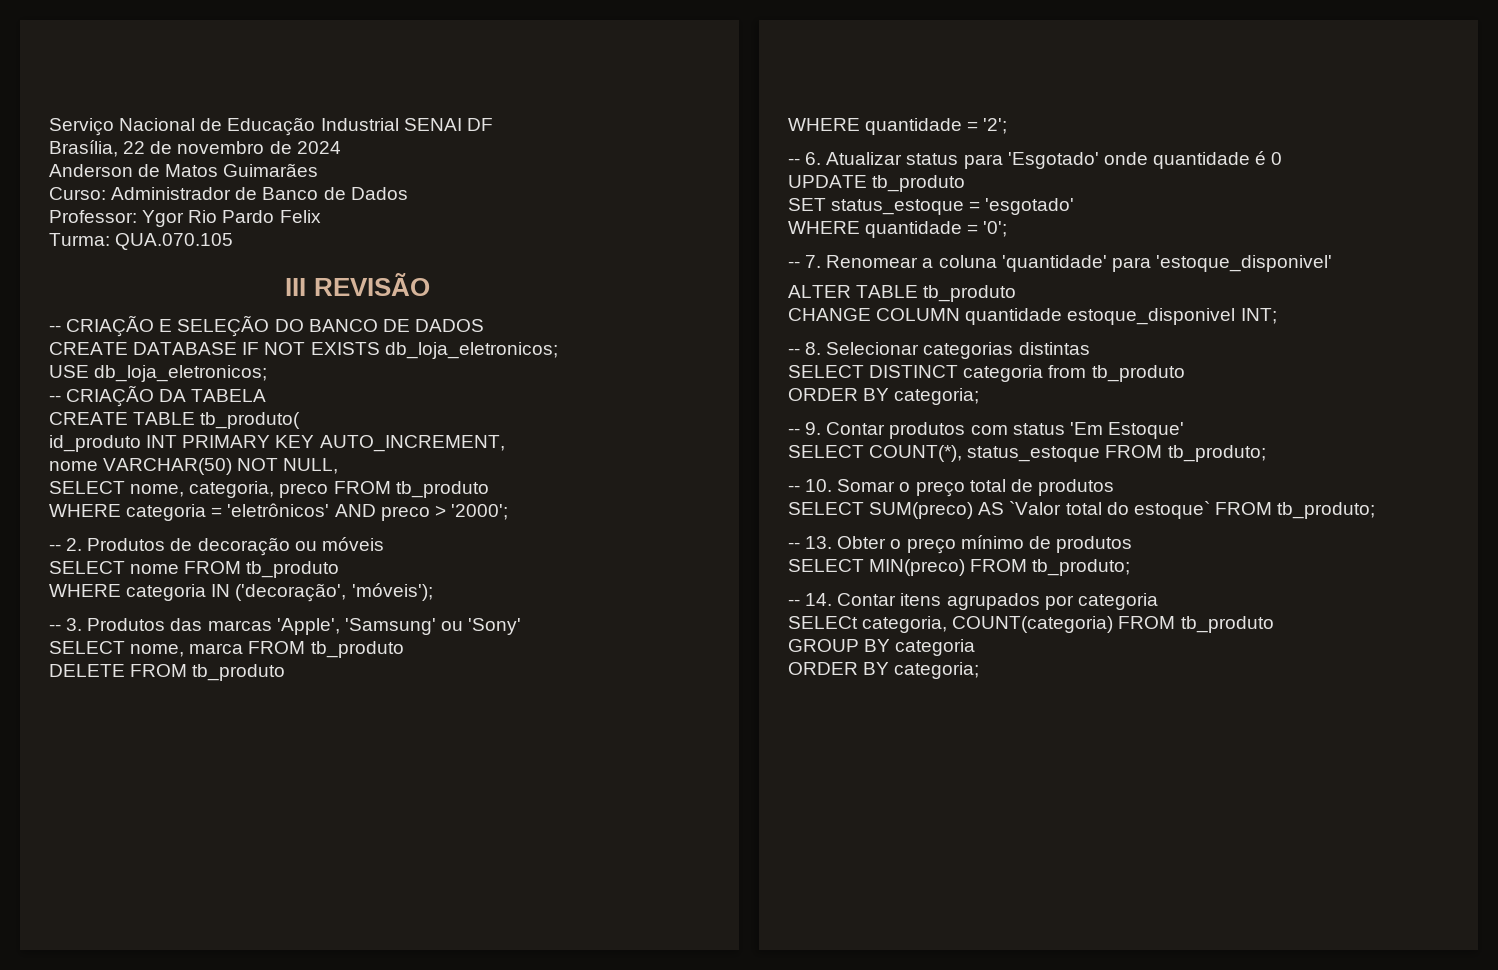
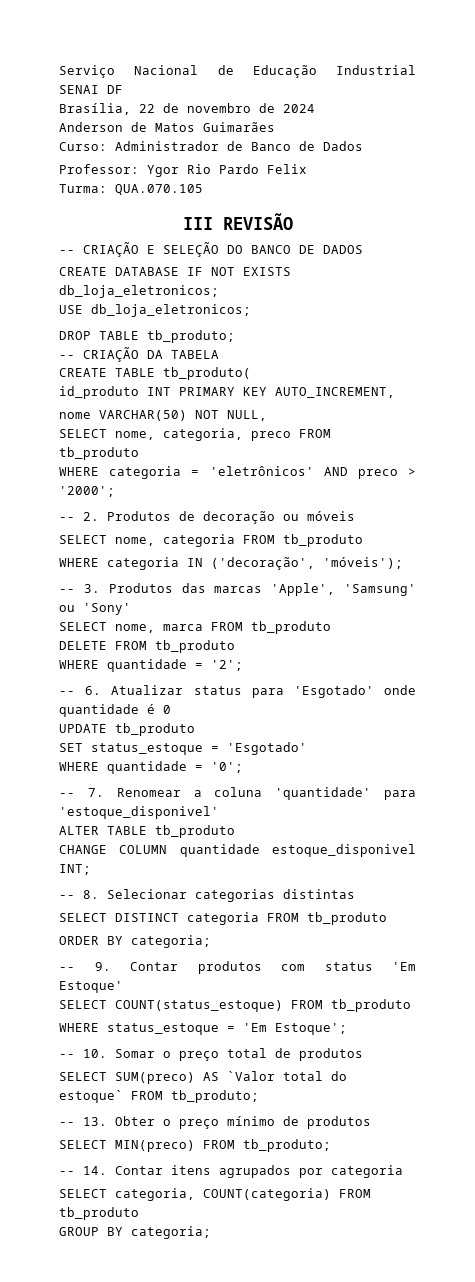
+ DROP TABLE tb_produto;
- SELECT nome FROM tb_produto
+ SELECT nome, categoria FROM tb_produto
- SET status_estoque = 'esgotado'
+ SET status_estoque = 'Esgotado'
- SELECT DISTINCT categoria from tb_produto
+ SELECT DISTINCT categoria FROM tb_produto
- SELECT COUNT(*), status_estoque FROM tb_produto;
+ SELECT COUNT(status_estoque) FROM tb_produto
+ WHERE status_estoque = 'Em Estoque';
- SELECt categoria, COUNT(categoria) FROM tb_produto
+ SELECT categoria, COUNT(categoria) FROM tb_produto
- GROUP BY categoria
- ORDER BY categoria;
+ GROUP BY categoria;

